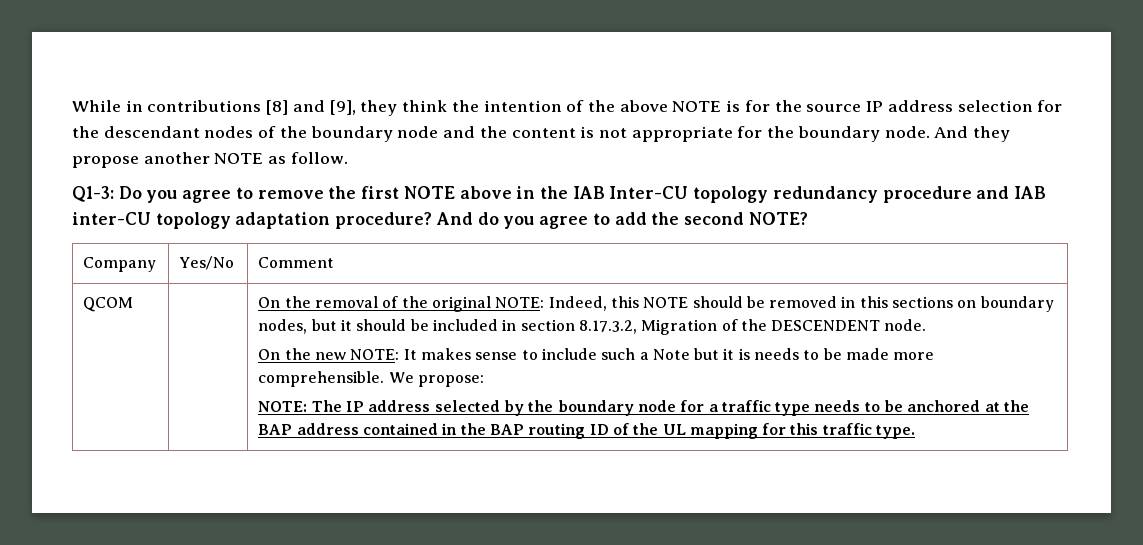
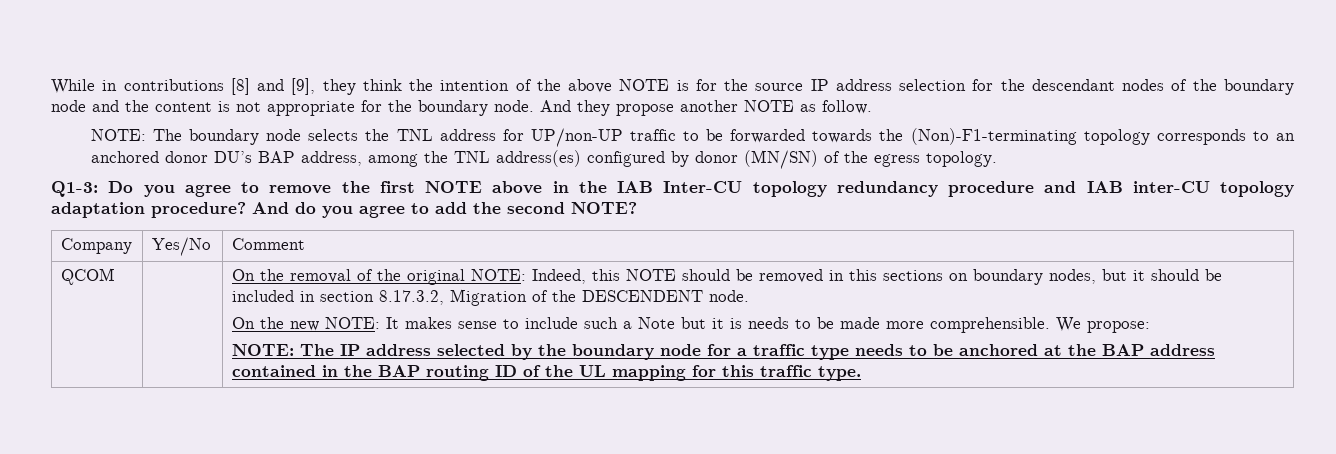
+ NOTE: The boundary node selects the TNL address for UP/non-UP traffic to be forwarded towards the (Non)-F1-terminating topology corresponds to an anchored donor DU’s BAP address, among the TNL address(es) configured by donor (MN/SN) of the egress topology.

